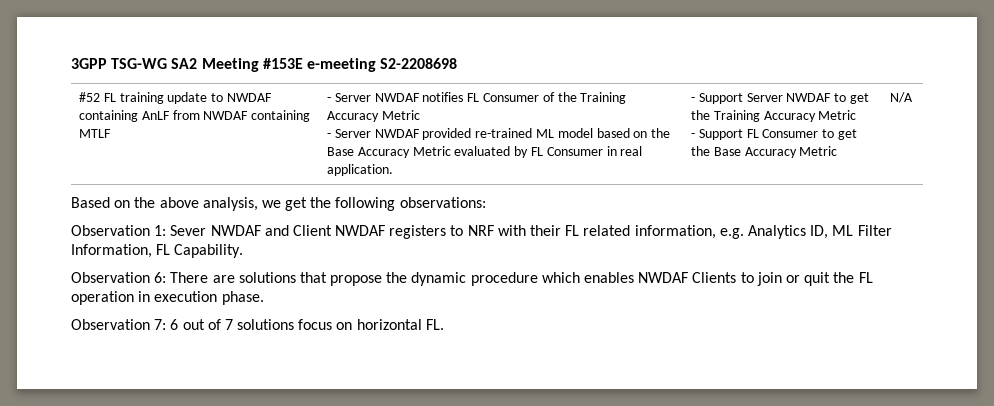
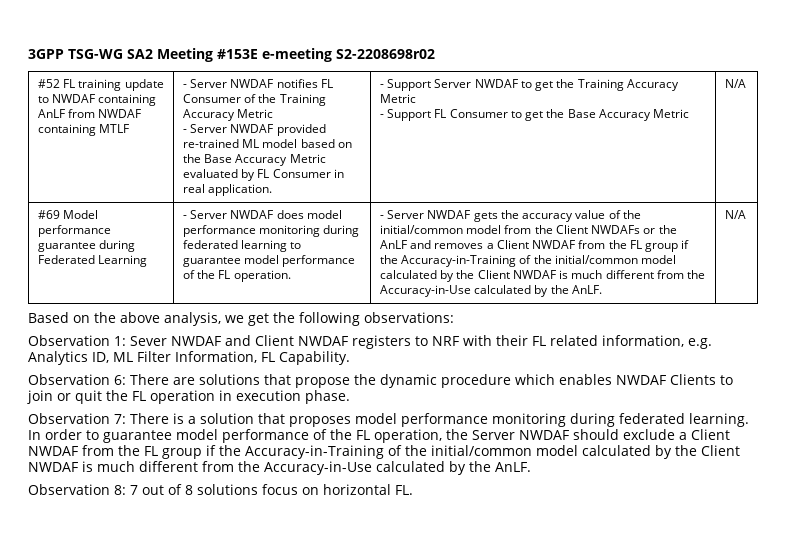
- 3GPP TSG-WG SA2 Meeting #153E e-meeting S2-2208698
+ 3GPP TSG-WG SA2 Meeting #153E e-meeting S2-2208698r02
+ #69 Model performance guarantee during Federated Learning | - Server NWDAF does model performance monitoring during federated learning to guarantee model performance of the FL operation. | - Server NWDAF gets the accuracy value of the initial/common model from the Client NWDAFs or the AnLF and removes a Client NWDAF from the FL group if the Accuracy-in-Training of the initial/common model calculated by the Client NWDAF is much different from the Accuracy-in-Use calculated by the AnLF. | N/A
- Observation 7: 6 out of 7 solutions focus on horizontal FL.
+ Observation 7: There is a solution that proposes model performance monitoring during federated learning. In order to guarantee model performance of the FL operation, the Server NWDAF should exclude a Client NWDAF from the FL group if the Accuracy-in-Training of the initial/common model calculated by the Client NWDAF is much different from the Accuracy-in-Use calculated by the AnLF.
+ Observation 8: 7 out of 8 solutions focus on horizontal FL.

